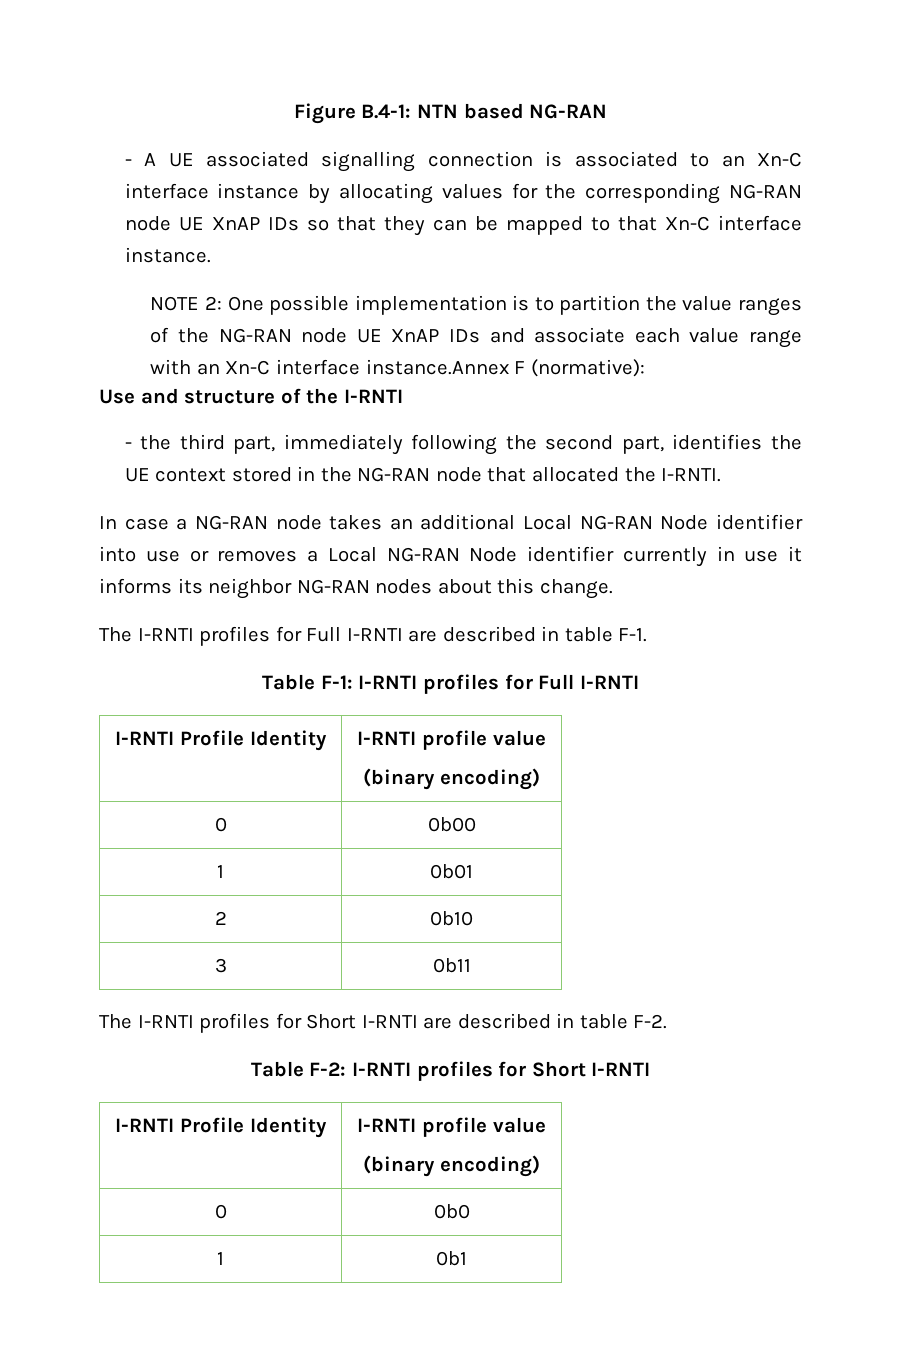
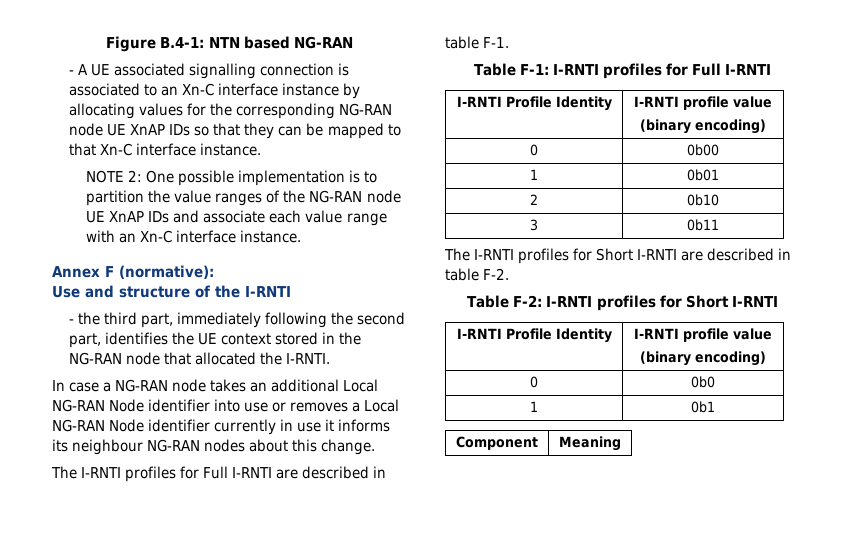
- NOTE 2: One possible implementation is to partition the value ranges of the NG-RAN node UE XnAP IDs and associate each value range with an Xn-C interface instance.Annex F (normative):
+ NOTE 2: One possible implementation is to partition the value ranges of the NG-RAN node UE XnAP IDs and associate each value range with an Xn-C interface instance.
+ Annex F (normative):
- In case a NG-RAN node takes an additional Local NG-RAN Node identifier into use or removes a Local NG-RAN Node identifier currently in use it informs its neighbor NG-RAN nodes about this change.
+ In case a NG-RAN node takes an additional Local NG-RAN Node identifier into use or removes a Local NG-RAN Node identifier currently in use it informs its neighbour NG-RAN nodes about this change.
+ Component | Meaning

